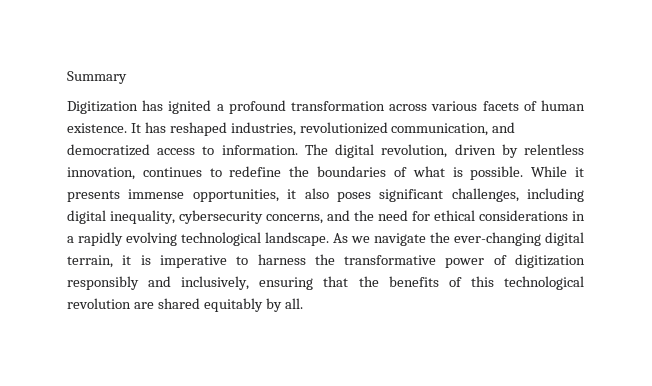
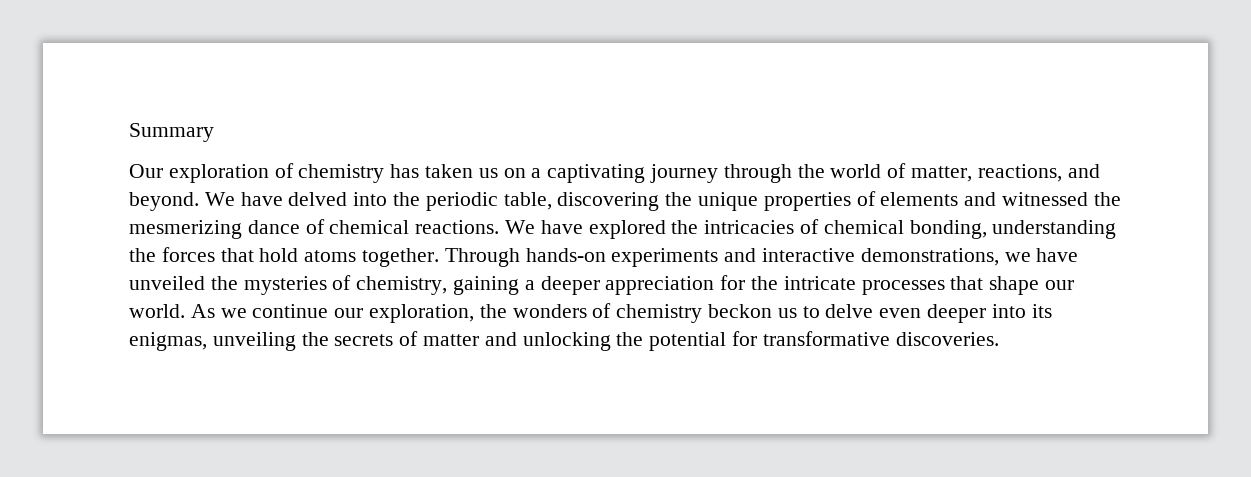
- Digitization has ignited a profound transformation across various facets of human existence. It has reshaped industries, revolutionized communication, and democratized access to information. The digital revolution, driven by relentless innovation, continues to redefine the boundaries of what is possible. While it presents immense opportunities, it also poses significant challenges, including digital inequality, cybersecurity concerns, and the need for ethical considerations in a rapidly evolving technological landscape. As we navigate the ever-changing digital terrain, it is imperative to harness the transformative power of digitization responsibly and inclusively, ensuring that the benefits of this technological revolution are shared equitably by all.
+ Our exploration of chemistry has taken us on a captivating journey through the world of matter, reactions, and beyond. We have delved into the periodic table, discovering the unique properties of elements and witnessed the mesmerizing dance of chemical reactions. We have explored the intricacies of chemical bonding, understanding the forces that hold atoms together. Through hands-on experiments and interactive demonstrations, we have unveiled the mysteries of chemistry, gaining a deeper appreciation for the intricate processes that shape our world. As we continue our exploration, the wonders of chemistry beckon us to delve even deeper into its enigmas, unveiling the secrets of matter and unlocking the potential for transformative discoveries.

